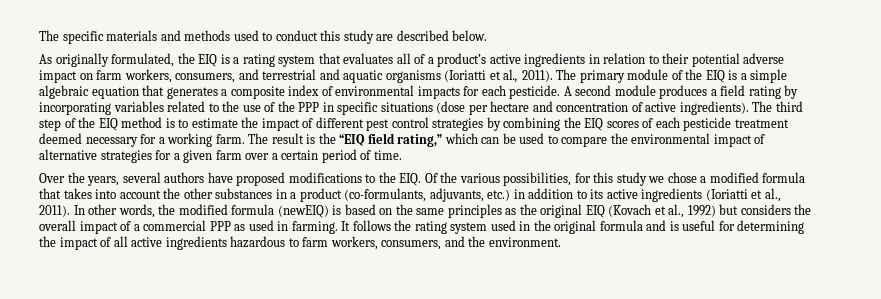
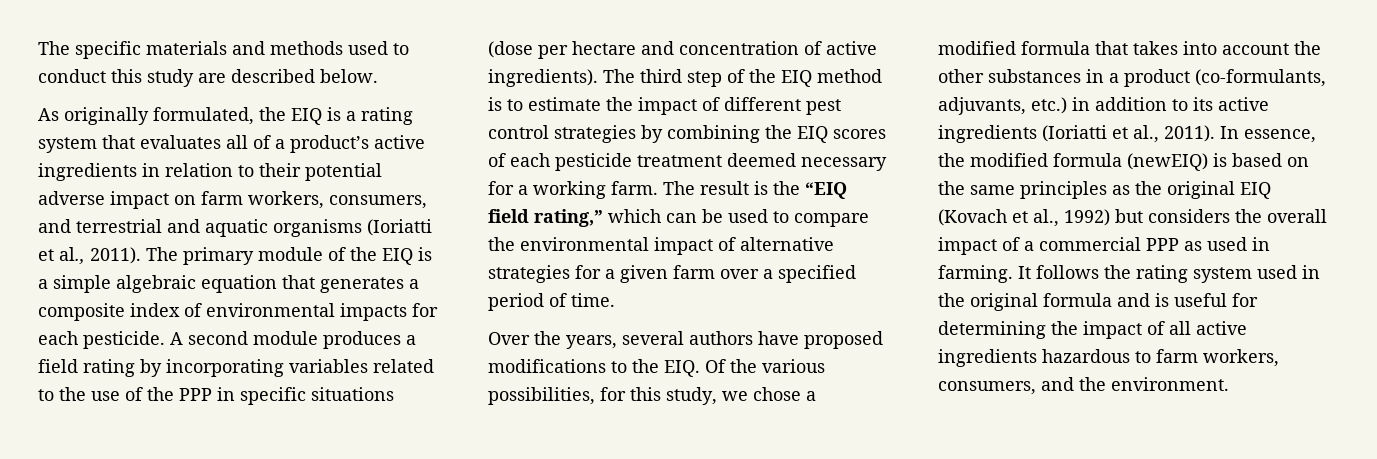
- The result is the “EIQ field rating,” which can be used to compare the environmental impact of alternative strategies for a given farm over a certain period of time.
+ The result is the “EIQ field rating,” which can be used to compare the environmental impact of alternative strategies for a given farm over a specified period of time.
- Over the years, several authors have proposed modifications to the EIQ. Of the various possibilities, for this study we chose a modified formula that takes into account the other substances in a product (co-formulants, adjuvants, etc.) in addition to its active ingredients (Ioriatti et al., 2011).
+ Over the years, several authors have proposed modifications to the EIQ. Of the various possibilities, for this study, we chose a modified formula that takes into account the other substances in a product (co-formulants, adjuvants, etc.) in addition to its active ingredients (Ioriatti et al., 2011).
- In other words, the modified formula (newEIQ) is based on the same principles as the original EIQ (Kovach et al., 1992) but considers the overall impact of a commercial PPP as used in farming.
+ In essence, the modified formula (newEIQ) is based on the same principles as the original EIQ (Kovach et al., 1992) but considers the overall impact of a commercial PPP as used in farming.

